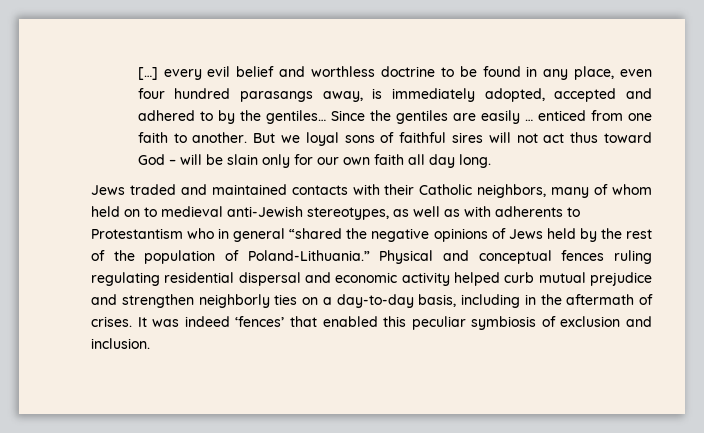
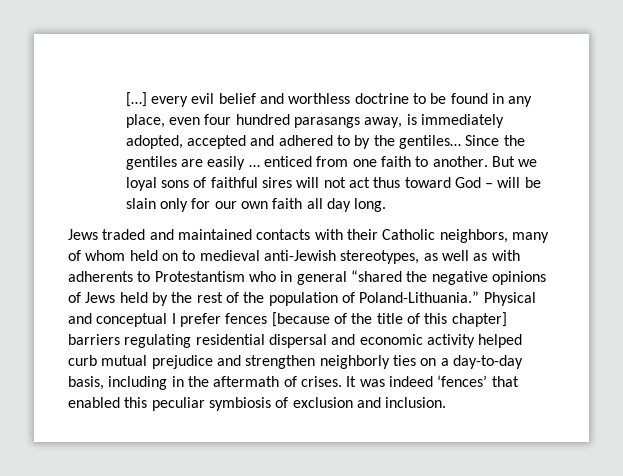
- Physical and conceptual fences ruling regulating residential dispersal and economic activity helped curb mutual prejudice and strengthen neighborly ties on a day-to-day basis, including in the aftermath of crises.
+ Physical and conceptual I prefer fences [because of the title of this chapter] barriers regulating residential dispersal and economic activity helped curb mutual prejudice and strengthen neighborly ties on a day-to-day basis, including in the aftermath of crises.

